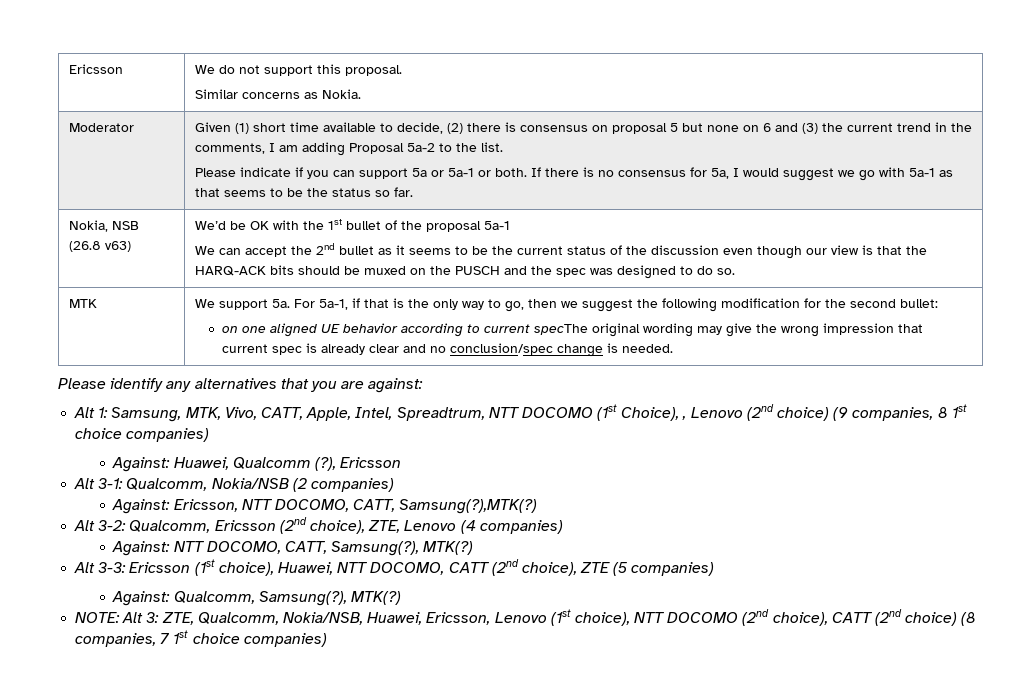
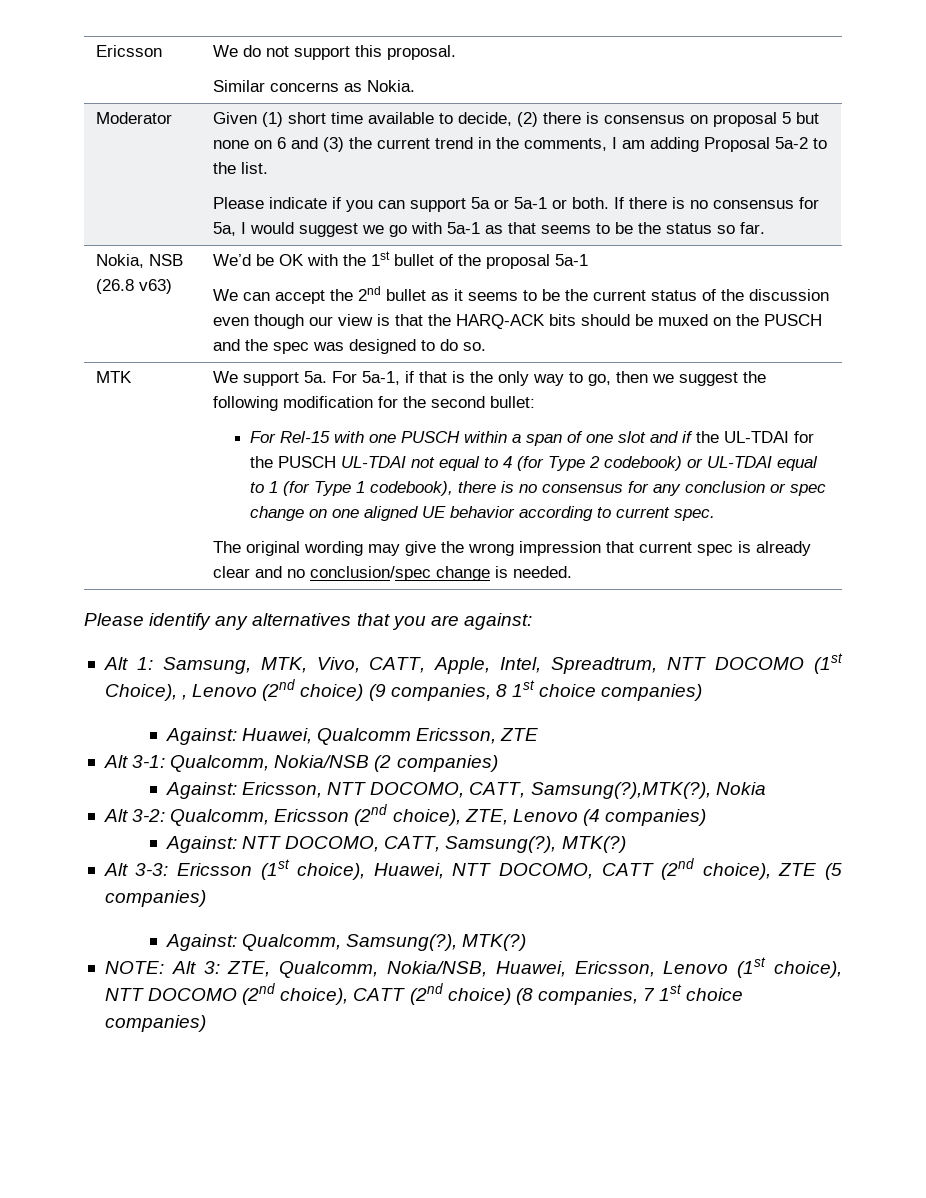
- on one aligned UE behavior according to current specThe original wording may give the wrong impression that current spec is already clear and no conclusion/spec change is needed.
+ For Rel-15 with one PUSCH within a span of one slot and if the UL-TDAI for the PUSCH UL-TDAI not equal to 4 (for Type 2 codebook) or UL-TDAI equal to 1 (for Type 1 codebook), there is no consensus for any conclusion or spec change on one aligned UE behavior according to current spec.
+ The original wording may give the wrong impression that current spec is already clear and no conclusion/spec change is needed.
- Against: Huawei, Qualcomm (?), Ericsson
+ Against: Huawei, Qualcomm Ericsson, ZTE
- Against: Ericsson, NTT DOCOMO, CATT, Samsung(?),MTK(?)
+ Against: Ericsson, NTT DOCOMO, CATT, Samsung(?),MTK(?), Nokia

